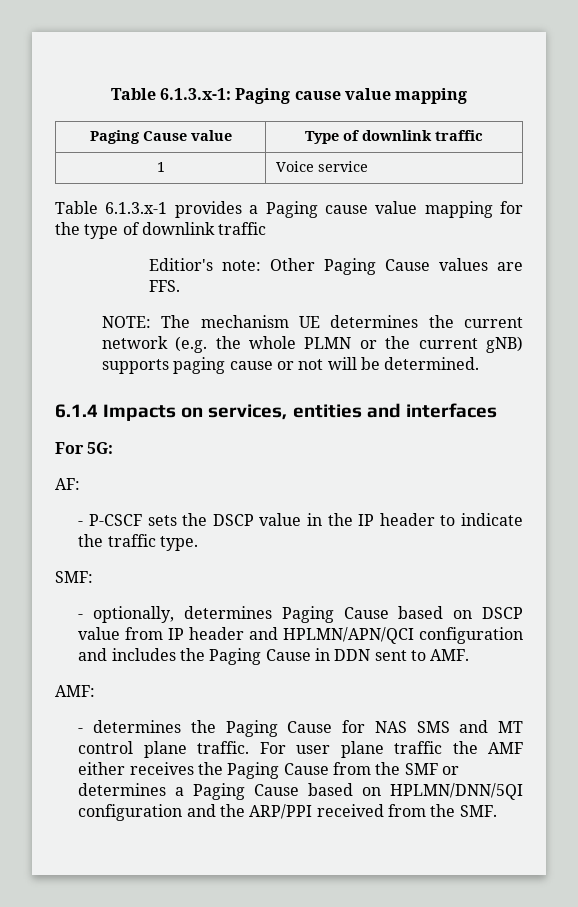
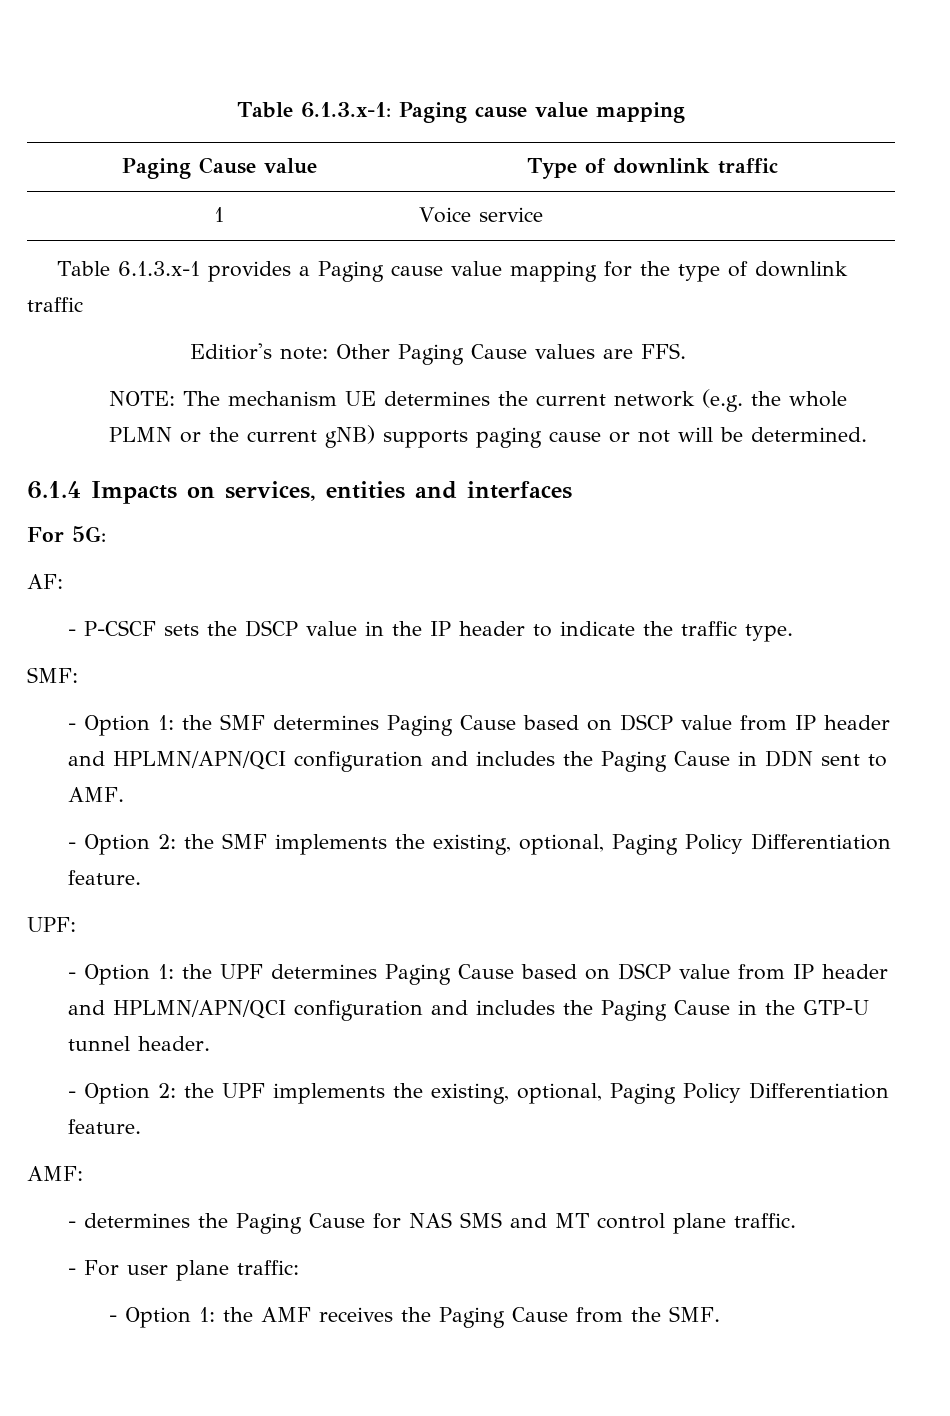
- - optionally, determines Paging Cause based on DSCP value from IP header and HPLMN/APN/QCI configuration and includes the Paging Cause in DDN sent to AMF.
+ - Option 1: the SMF determines Paging Cause based on DSCP value from IP header and HPLMN/APN/QCI configuration and includes the Paging Cause in DDN sent to AMF.
+ - Option 2: the SMF implements the existing, optional, Paging Policy Differentiation feature.
+ UPF:
+ - Option 1: the UPF determines Paging Cause based on DSCP value from IP header and HPLMN/APN/QCI configuration and includes the Paging Cause in the GTP-U tunnel header.
+ - Option 2: the UPF implements the existing, optional, Paging Policy Differentiation feature.
- - determines the Paging Cause for NAS SMS and MT control plane traffic. For user plane traffic the AMF either receives the Paging Cause from the SMF or determines a Paging Cause based on HPLMN/DNN/5QI configuration and the ARP/PPI received from the SMF.
+ - determines the Paging Cause for NAS SMS and MT control plane traffic.
+ - For user plane traffic:
+ - Option 1: the AMF receives the Paging Cause from the SMF.

